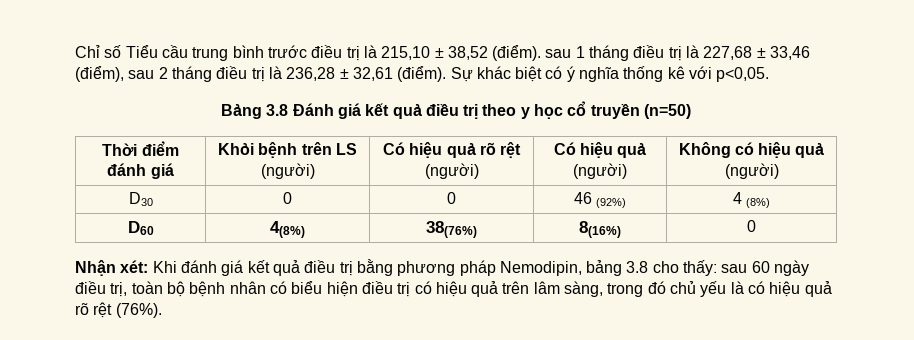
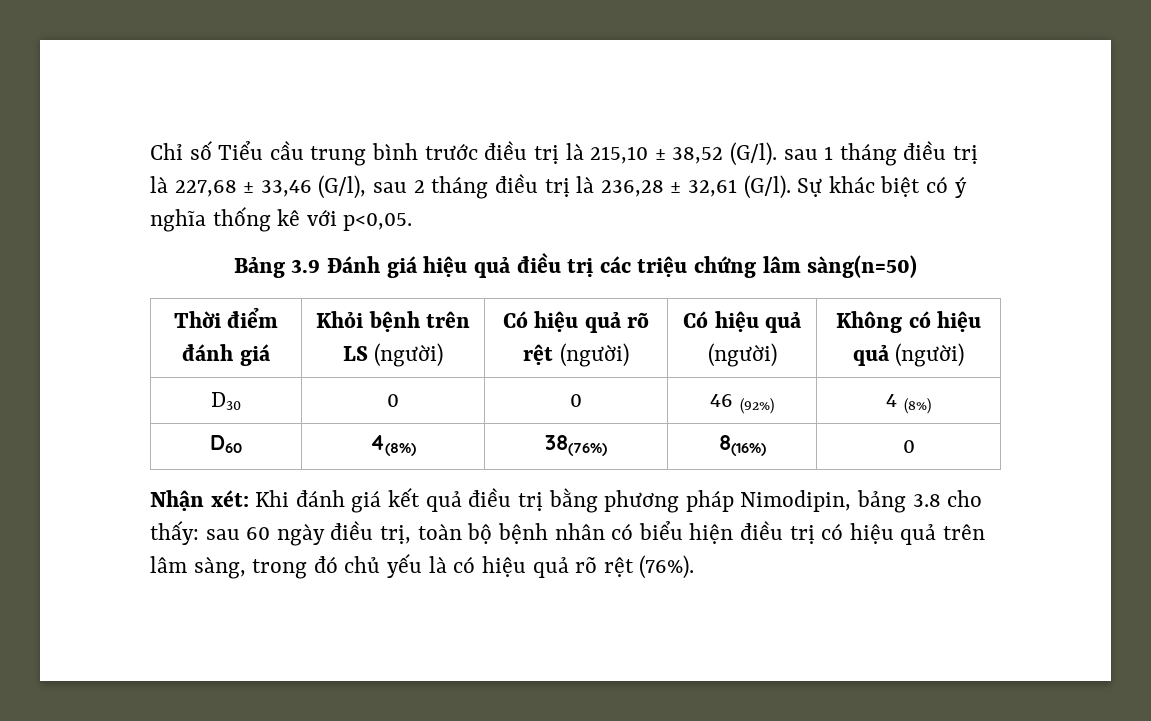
- Chỉ số Tiểu cầu trung bình trước điều trị là 215,10 ± 38,52 (điểm). sau 1 tháng điều trị là 227,68 ± 33,46 (điểm), sau 2 tháng điều trị là 236,28 ± 32,61 (điểm).
+ Chỉ số Tiểu cầu trung bình trước điều trị là 215,10 ± 38,52 (G/l). sau 1 tháng điều trị là 227,68 ± 33,46 (G/l), sau 2 tháng điều trị là 236,28 ± 32,61 (G/l).
- Bảng 3.8 Đánh giá kết quả điều trị theo y học cổ truyền (n=50)
+ Bảng 3.9 Đánh giá hiệu quả điều trị các triệu chứng lâm sàng(n=50)
- Nhận xét: Khi đánh giá kết quả điều trị bằng phương pháp Nemodipin, bảng 3.8 cho thấy: sau 60 ngày điều trị, toàn bộ bệnh nhân có biểu hiện điều trị có hiệu quả trên lâm sàng, trong đó chủ yếu là có hiệu quả rõ rệt (76%).
+ Nhận xét: Khi đánh giá kết quả điều trị bằng phương pháp Nimodipin, bảng 3.8 cho thấy: sau 60 ngày điều trị, toàn bộ bệnh nhân có biểu hiện điều trị có hiệu quả trên lâm sàng, trong đó chủ yếu là có hiệu quả rõ rệt (76%).

